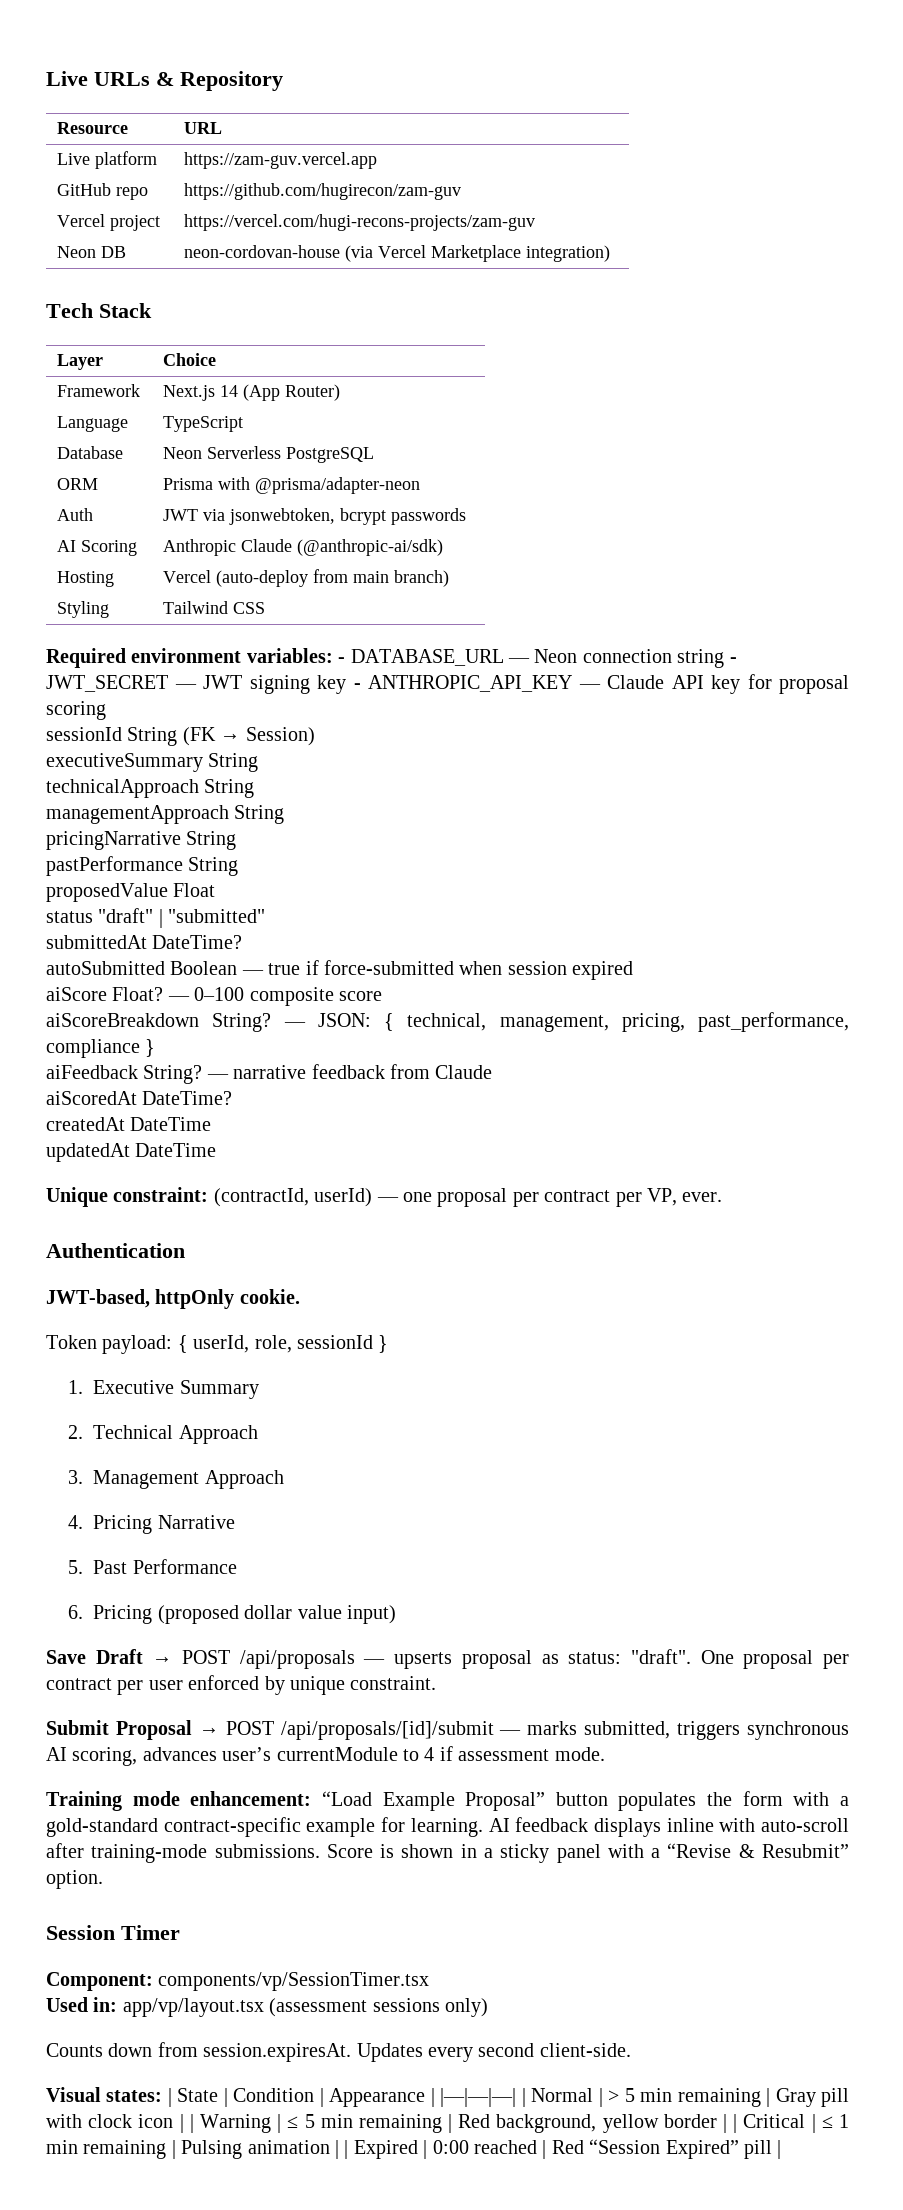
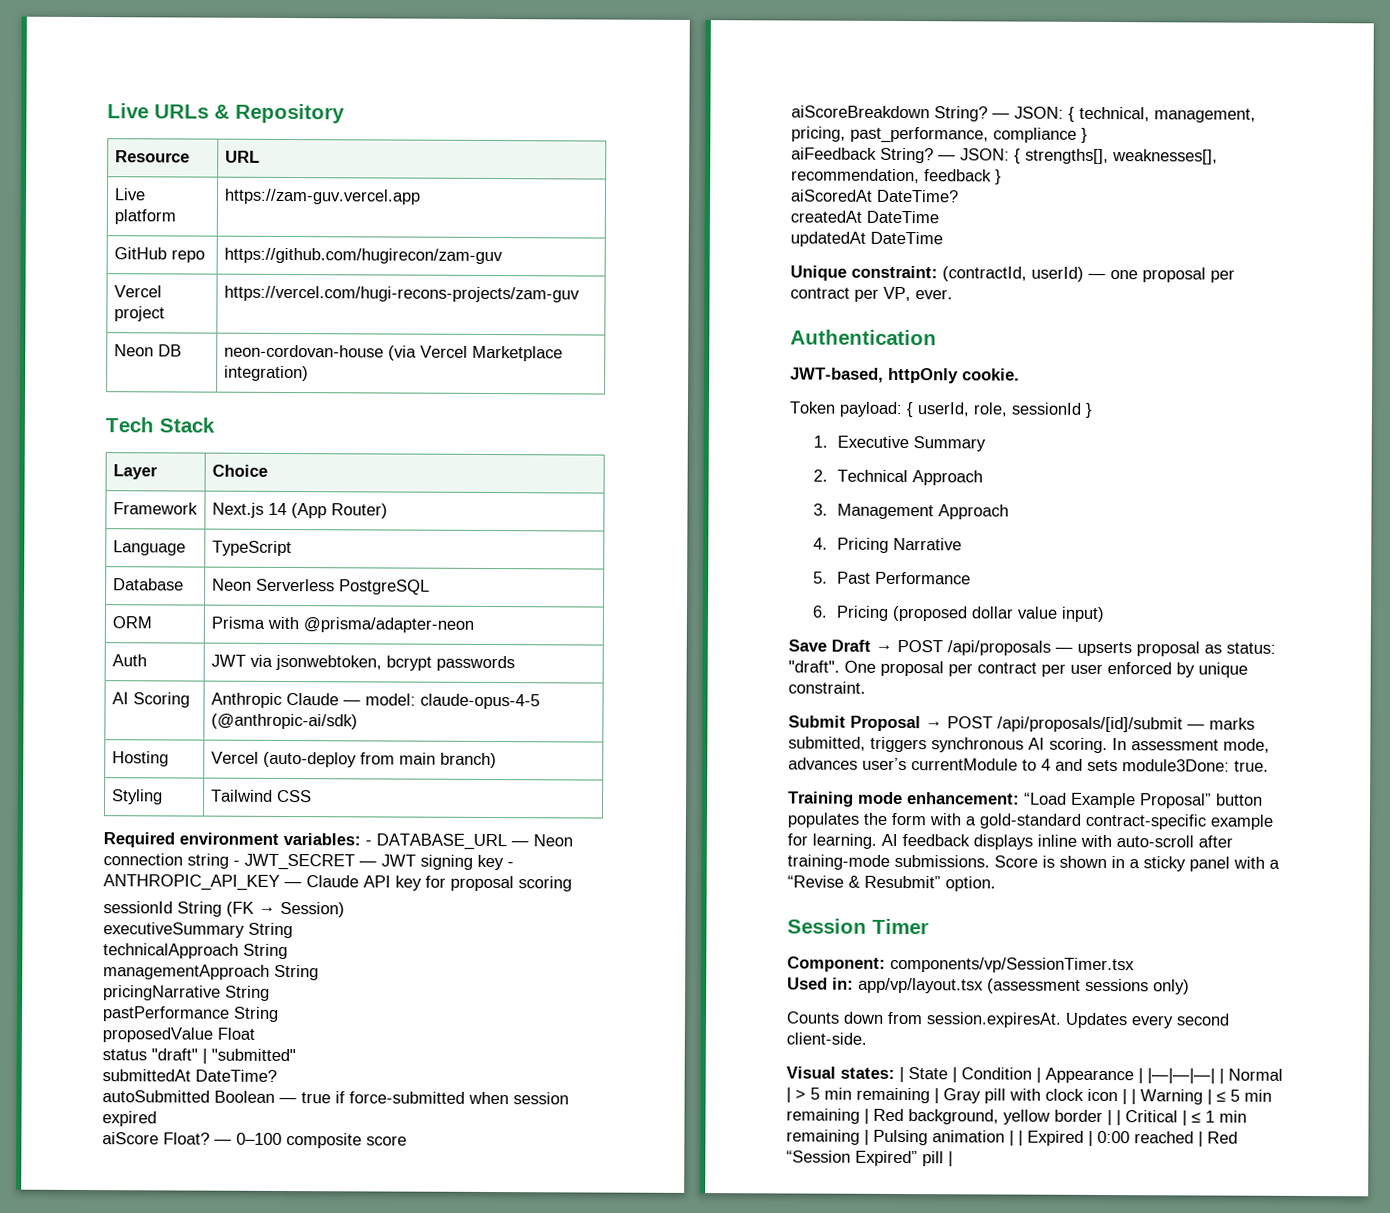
- AI Scoring | Anthropic Claude (@anthropic-ai/sdk)
+ AI Scoring | Anthropic Claude — model: claude-opus-4-5 (@anthropic-ai/sdk)
- — narrative feedback from Claude
+ — JSON: { strengths[], weaknesses[], recommendation, feedback }
- Submit Proposal → POST /api/proposals/[id]/submit — marks submitted, triggers synchronous AI scoring, advances user’s currentModule to 4 if assessment mode.
+ Submit Proposal → POST /api/proposals/[id]/submit — marks submitted, triggers synchronous AI scoring. In assessment mode, advances user’s currentModule to 4 and sets module3Done: true.

